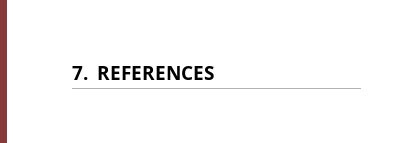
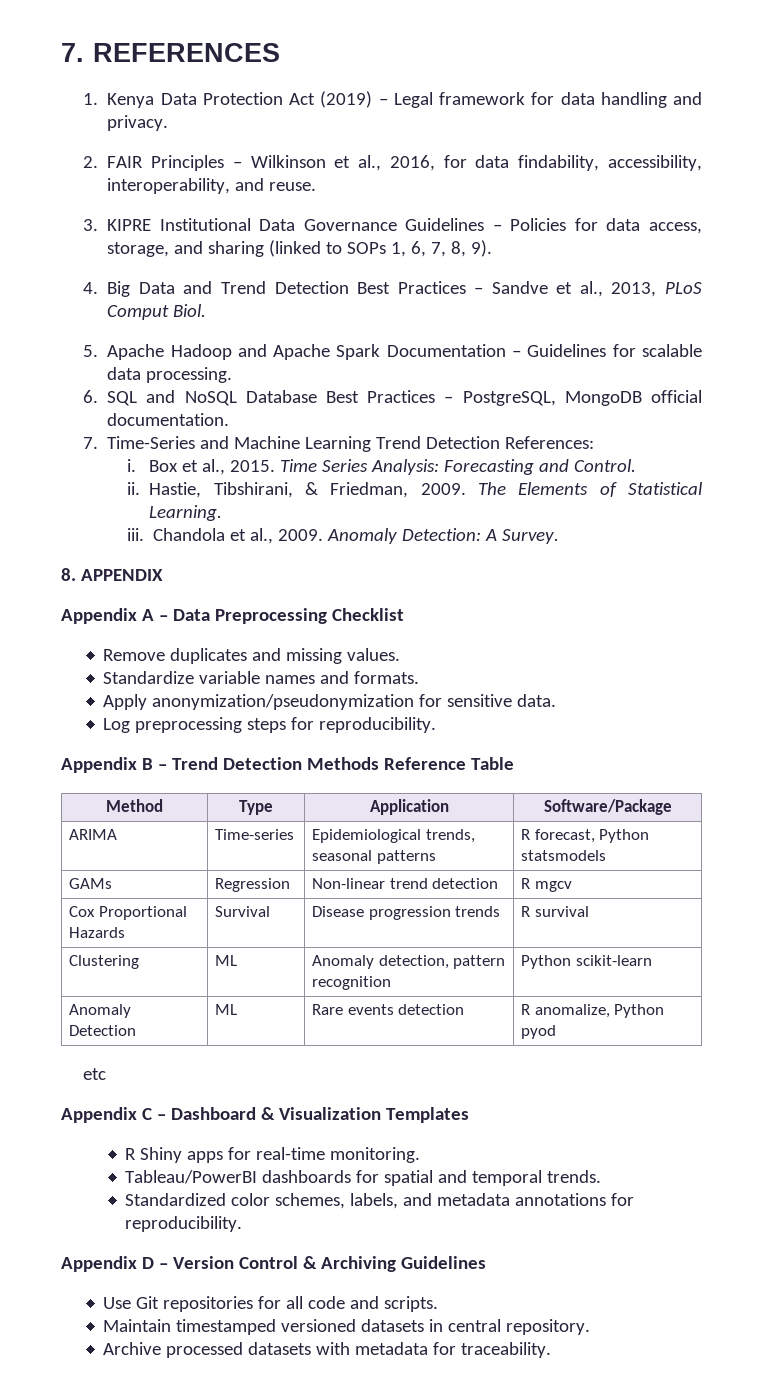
+ 1. Kenya Data Protection Act (2019) – Legal framework for data handling and privacy.
+ 2. FAIR Principles – Wilkinson et al., 2016, for data findability, accessibility, interoperability, and reuse.
+ 3. KIPRE Institutional Data Governance Guidelines – Policies for data access, storage, and sharing (linked to SOPs 1, 6, 7, 8, 9).
+ 4. Big Data and Trend Detection Best Practices – Sandve et al., 2013, PLoS Comput Biol.
+ 5. Apache Hadoop and Apache Spark Documentation – Guidelines for scalable data processing.
+ 6. SQL and NoSQL Database Best Practices – PostgreSQL, MongoDB official documentation.
+ 7. Time-Series and Machine Learning Trend Detection References:
+ i. Box et al., 2015. Time Series Analysis: Forecasting and Control.
+ ii. Hastie, Tibshirani, & Friedman, 2009. The Elements of Statistical Learning.
+ iii. Chandola et al., 2009. Anomaly Detection: A Survey.
+ 8. APPENDIX
+ Appendix A – Data Preprocessing Checklist
+ Remove duplicates and missing values.
+ Standardize variable names and formats.
+ Apply anonymization/pseudonymization for sensitive data.
+ Log preprocessing steps for reproducibility.
+ Appendix B – Trend Detection Methods Reference Table
+ Method | Type | Application | Software/Package
+ ARIMA | Time-series | Epidemiological trends, seasonal patterns | R forecast, Python statsmodels
+ GAMs | Regression | Non-linear trend detection | R mgcv
+ Cox Proportional Hazards | Survival | Disease progression trends | R survival
+ Clustering | ML | Anomaly detection, pattern recognition | Python scikit-learn
+ Anomaly Detection | ML | Rare events detection | R anomalize, Python pyod
+ etc
+ Appendix C – Dashboard & Visualization Templates
+ R Shiny apps for real-time monitoring.
+ Tableau/PowerBI dashboards for spatial and temporal trends.
+ Standardized color schemes, labels, and metadata annotations for reproducibility.
+ Appendix D – Version Control & Archiving Guidelines
+ Use Git repositories for all code and scripts.
+ Maintain timestamped versioned datasets in central repository.
+ Archive processed datasets with metadata for traceability.

